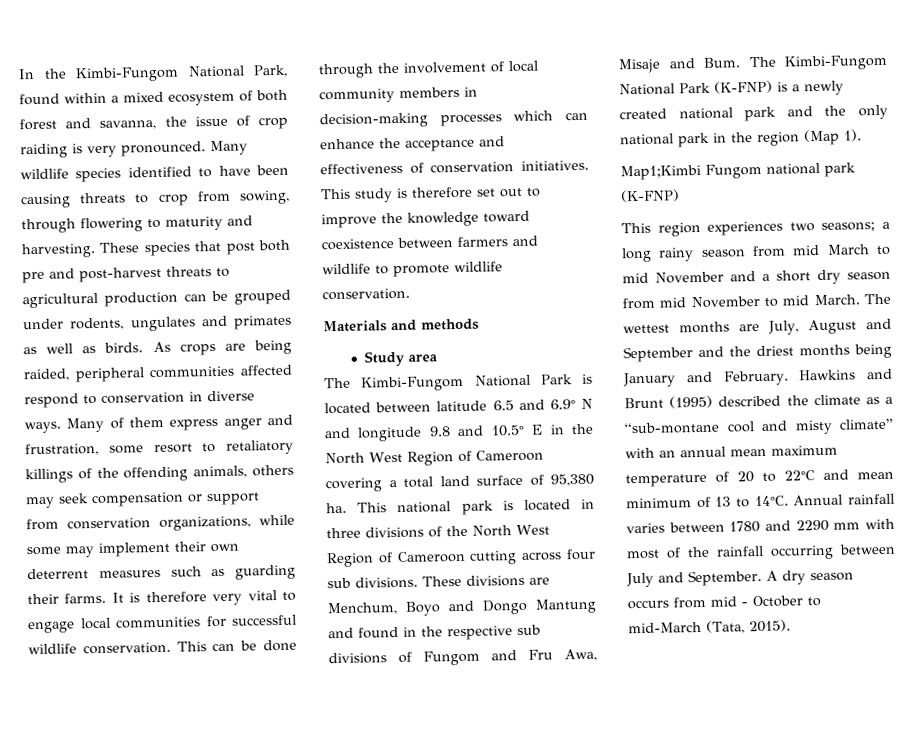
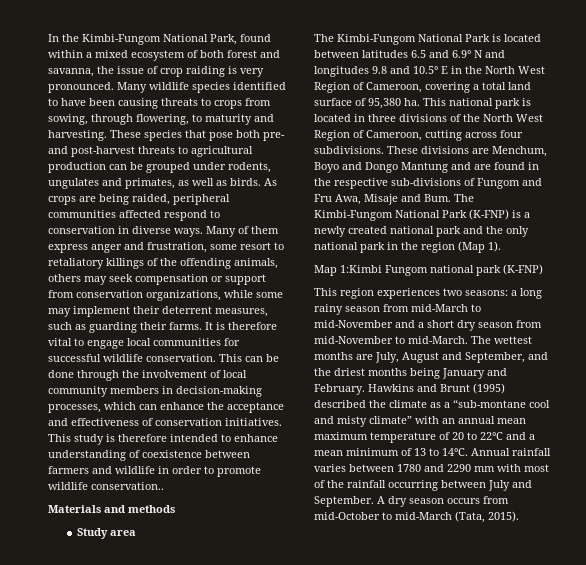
- Many wildlife species identified to have been causing threats to crop from sowing, through flowering to maturity and harvesting.
+ Many wildlife species identified to have been causing threats to crops from sowing, through flowering, to maturity and harvesting.
- These species that post both pre and post-harvest threats to agricultural production can be grouped under rodents, ungulates and primates as well as birds.
+ These species that pose both pre- and post-harvest threats to agricultural production can be grouped under rodents, ungulates and primates, as well as birds.
- Many of them express anger and frustration, some resort to retaliatory killings of the offending animals, others may seek compensation or support from conservation organizations, while some may implement their own deterrent measures such as guarding their farms.
+ Many of them express anger and frustration, some resort to retaliatory killings of the offending animals, others may seek compensation or support from conservation organizations, while some may implement their deterrent measures, such as guarding their farms.
- It is therefore very vital to engage local communities for successful wildlife conservation.
+ It is therefore vital to engage local communities for successful wildlife conservation.
- This can be done through the involvement of local community members in decision-making processes which can enhance the acceptance and effectiveness of conservation initiatives.
+ This can be done through the involvement of local community members in decision-making processes, which can enhance the acceptance and effectiveness of conservation initiatives.
- This study is therefore set out to improve the knowledge toward coexistence between farmers and wildlife to promote wildlife conservation.
+ This study is therefore intended to enhance understanding of coexistence between farmers and wildlife in order to promote wildlife conservation..
- The Kimbi-Fungom National Park is located between latitude 6.5 and 6.9° N and longitude 9.8 and 10.5° E in the North West Region of Cameroon covering a total land surface of 95,380 ha.
+ The Kimbi-Fungom National Park is located between latitudes 6.5 and 6.9° N and longitudes 9.8 and 10.5° E in the North West Region of Cameroon, covering a total land surface of 95,380 ha.
- This national park is located in three divisions of the North West Region of Cameroon cutting across four sub divisions.
+ This national park is located in three divisions of the North West Region of Cameroon, cutting across four subdivisions.
- These divisions are Menchum, Boyo and Dongo Mantung and found in the respective sub divisions of Fungom and Fru Awa, Misaje and Bum. The Kimbi-Fungom National Park (K-FNP) is a newly created national park and the only national park in the region (Map 1).
+ These divisions are Menchum, Boyo and Dongo Mantung and are found in the respective sub-divisions of Fungom and Fru Awa, Misaje and Bum. The Kimbi-Fungom National Park (K-FNP) is a newly created national park and the only national park in the region (Map 1).
- Map1;Kimbi Fungom national park (K-FNP)
+ Map 1:Kimbi Fungom national park (K-FNP)
- This region experiences two seasons; a long rainy season from mid March to mid November and a short dry season from mid November to mid March.
+ This region experiences two seasons: a long rainy season from mid-March to mid-November and a short dry season from mid-November to mid-March.
- The wettest months are July, August and September and the driest months being January and February.
+ The wettest months are July, August and September, and the driest months being January and February.
- Hawkins and Brunt (1995) described the climate as a “sub-montane cool and misty climate” with an annual mean maximum temperature of 20 to 22°C and mean minimum of 13 to 14°C.
+ Hawkins and Brunt (1995) described the climate as a “sub-montane cool and misty climate” with an annual mean maximum temperature of 20 to 22°C and a mean minimum of 13 to 14°C.
- A dry season occurs from mid - October to mid-March (Tata, 2015).
+ A dry season occurs from mid-October to mid-March (Tata, 2015).

